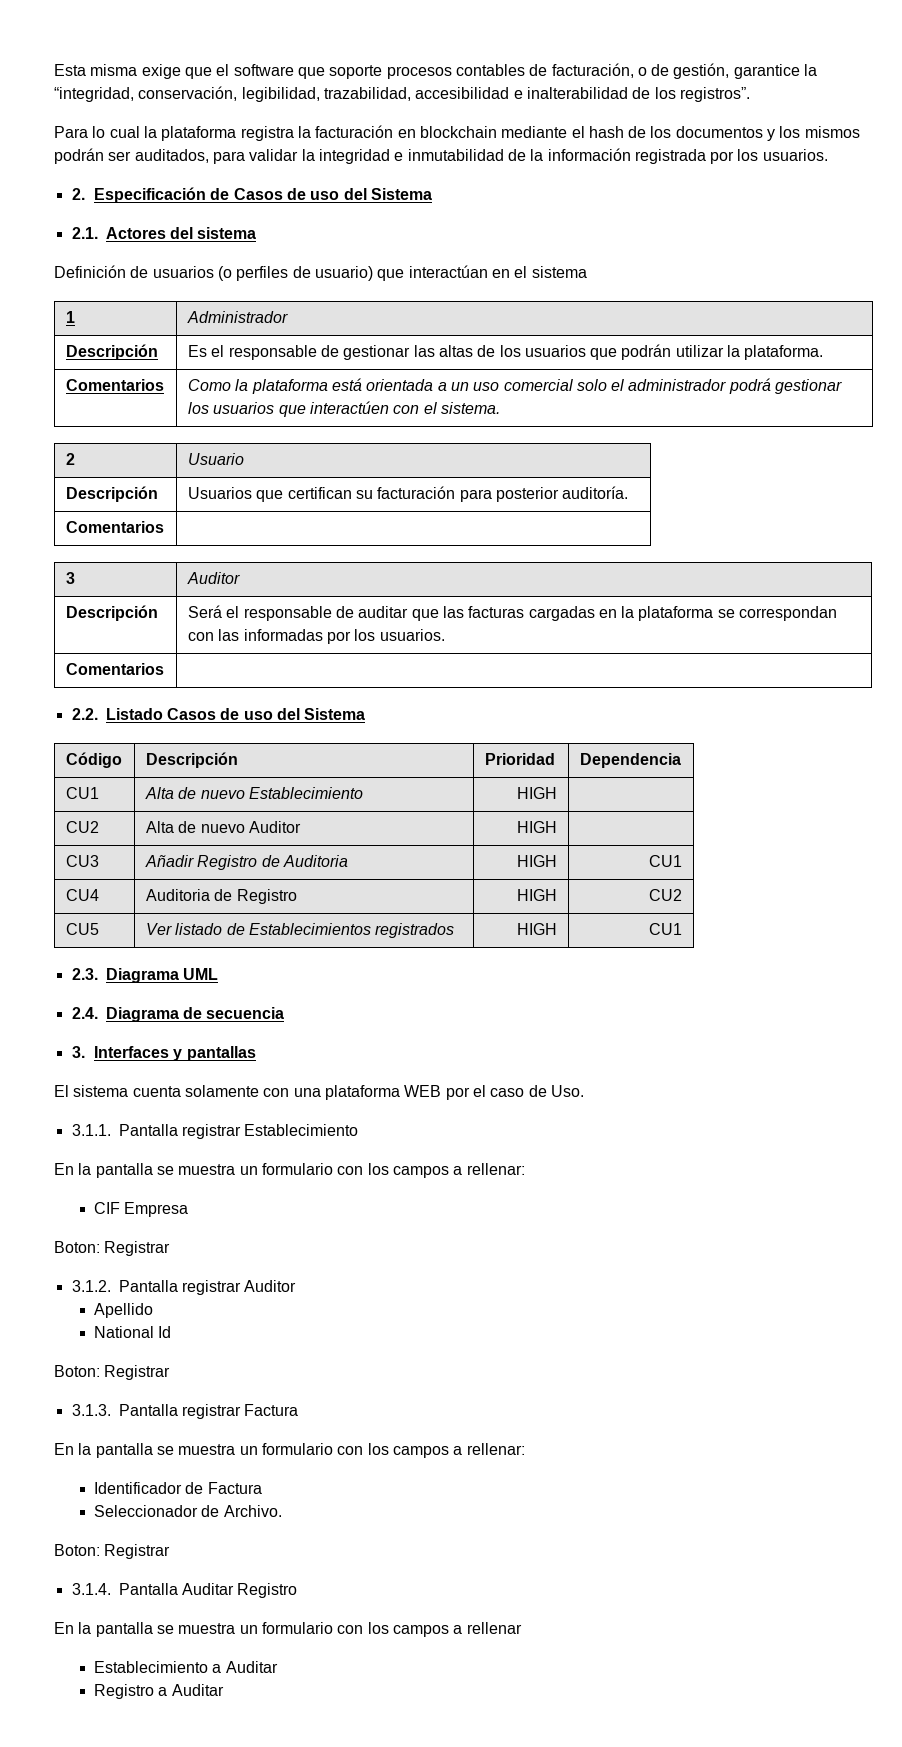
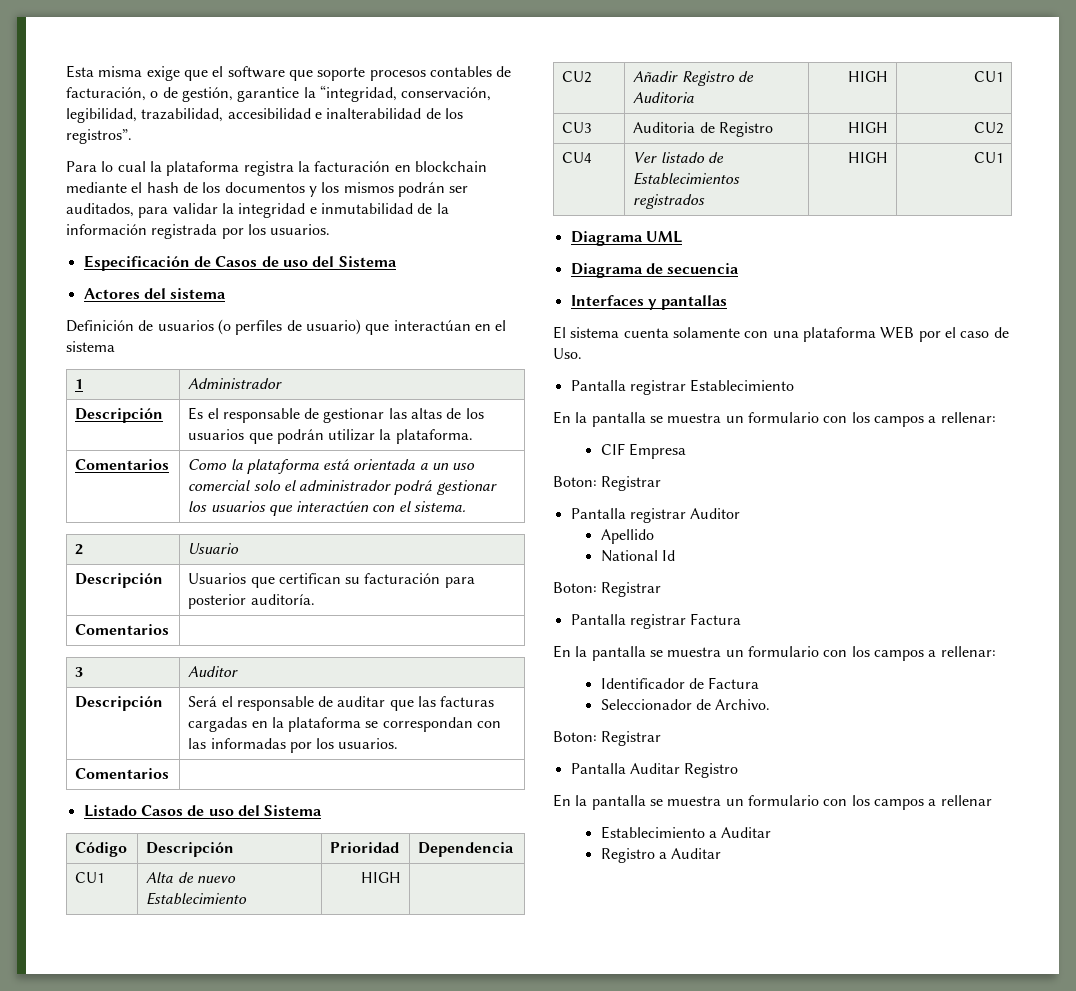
- 2. Especificación de Casos de uso del Sistema
+ Especificación de Casos de uso del Sistema
- 2.1. Actores del sistema
+ Actores del sistema
- 2.2. Listado Casos de uso del Sistema
+ Listado Casos de uso del Sistema
- CU2 | Alta de nuevo Auditor | HIGH |
- CU3 | Añadir Registro de Auditoria | HIGH | CU1
+ CU2 | Añadir Registro de Auditoria | HIGH | CU1
- CU4 | Auditoria de Registro | HIGH | CU2
+ CU3 | Auditoria de Registro | HIGH | CU2
- CU5 | Ver listado de Establecimientos registrados | HIGH | CU1
+ CU4 | Ver listado de Establecimientos registrados | HIGH | CU1
- 2.3. Diagrama UML
+ Diagrama UML
- 2.4. Diagrama de secuencia
+ Diagrama de secuencia
- 3. Interfaces y pantallas
+ Interfaces y pantallas
- 3.1.1. Pantalla registrar Establecimiento
+ Pantalla registrar Establecimiento
- 3.1.2. Pantalla registrar Auditor
+ Pantalla registrar Auditor
- 3.1.3. Pantalla registrar Factura
+ Pantalla registrar Factura
- 3.1.4. Pantalla Auditar Registro
+ Pantalla Auditar Registro

